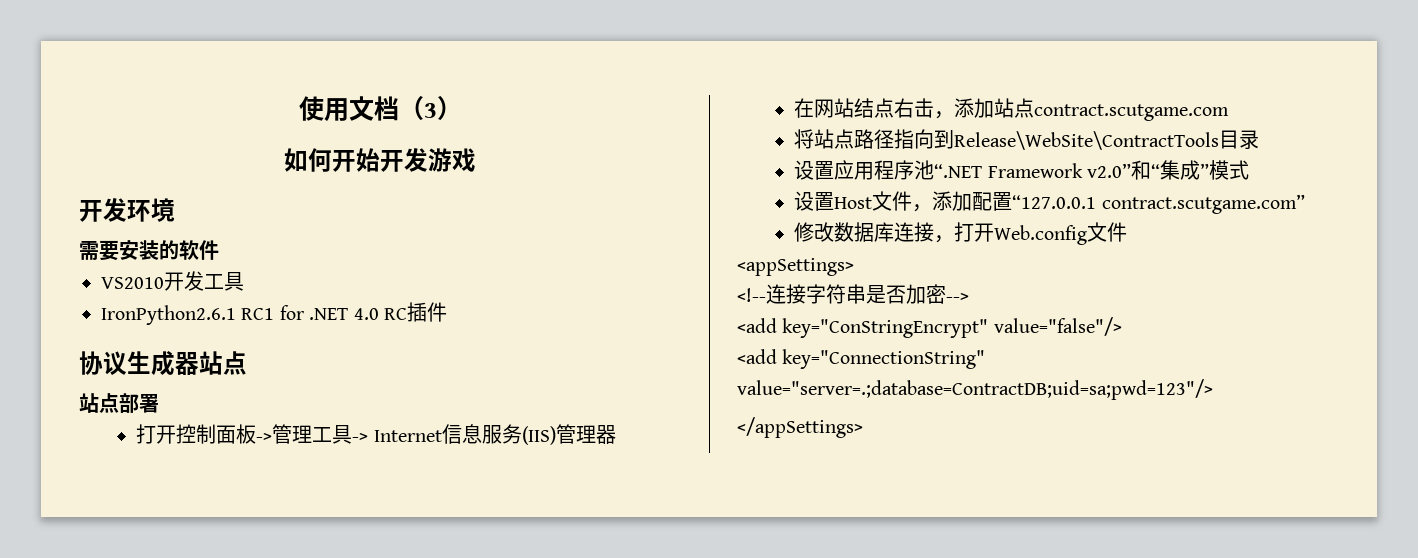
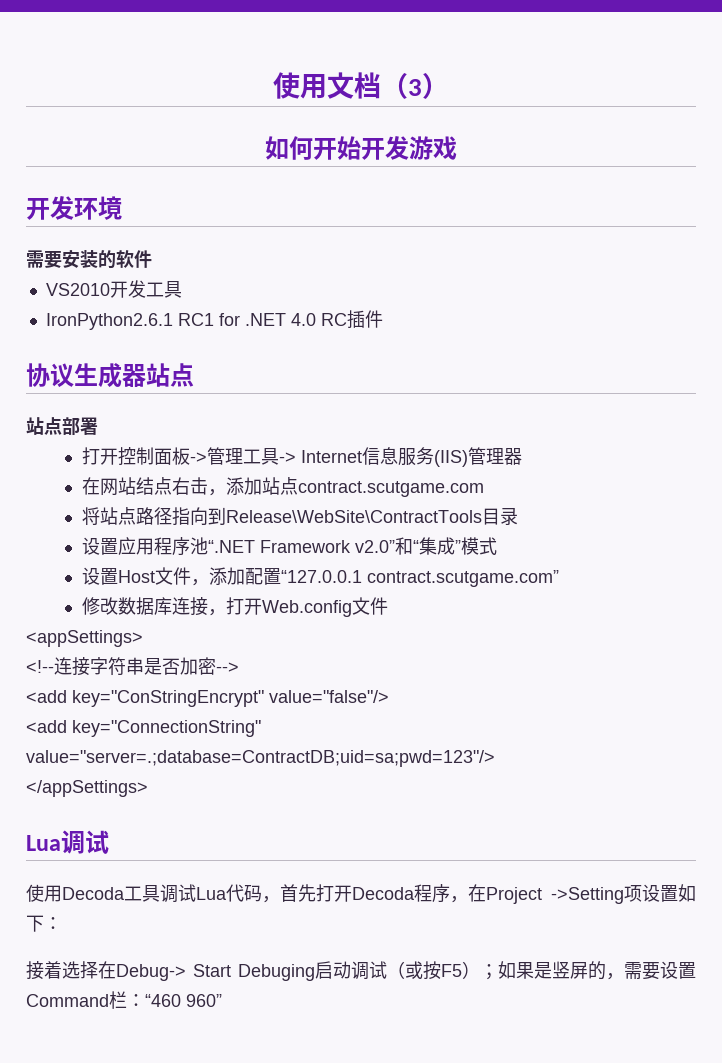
+ Lua调试
+ 使用Decoda工具调试Lua代码，首先打开Decoda程序，在Project ->Setting项设置如下：
+ 接着选择在Debug-> Start Debuging启动调试（或按F5）；如果是竖屏的，需要设置Command栏：“460 960”

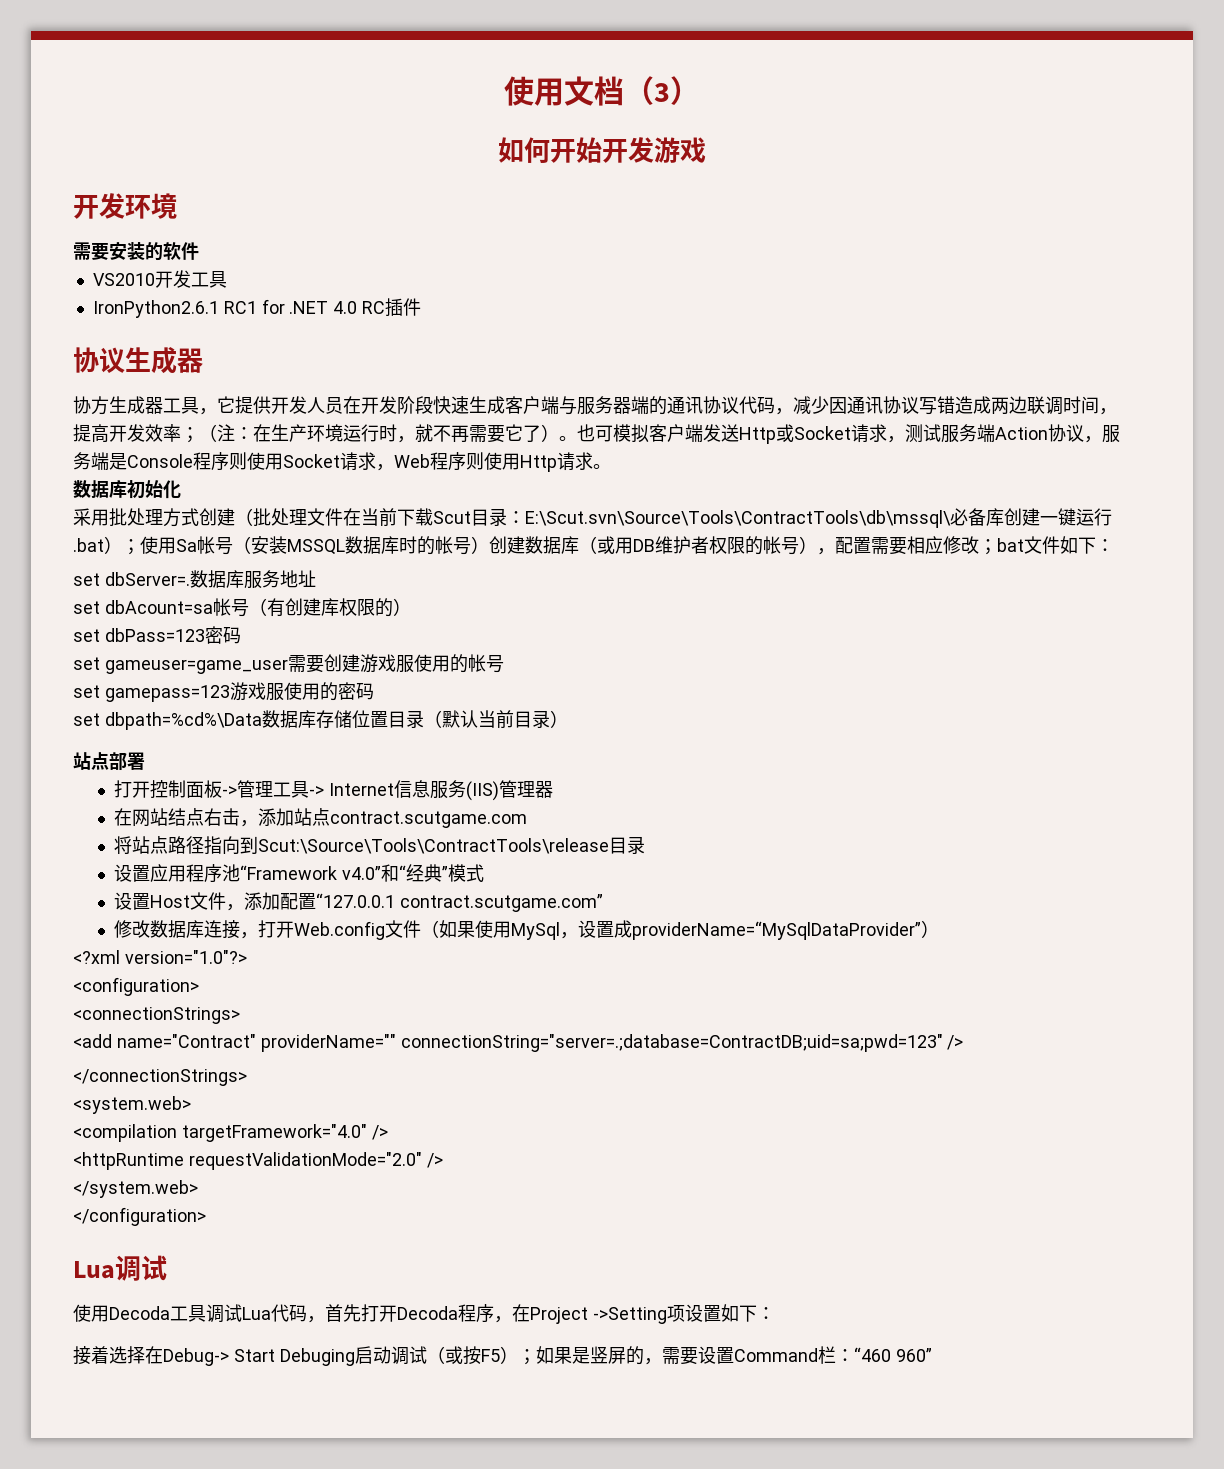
- 协议生成器站点
+ 协议生成器
+ 协方生成器工具，它提供开发人员在开发阶段快速生成客户端与服务器端的通讯协议代码，减少因通讯协议写错造成两边联调时间，提高开发效率；（注：在生产环境运行时，就不再需要它了）。也可模拟客户端发送Http或Socket请求，测试服务端Action协议，服务端是Console程序则使用Socket请求，Web程序则使用Http请求。
+ 数据库初始化
+ 采用批处理方式创建（批处理文件在当前下载Scut目录：E:\Scut.svn\Source\Tools\ContractTools\db\mssql\必备库创建一键运行.bat）；使用Sa帐号（安装MSSQL数据库时的帐号）创建数据库（或用DB维护者权限的帐号），配置需要相应修改；bat文件如下：
+ set dbServer=.数据库服务地址
+ set dbAcount=sa帐号（有创建库权限的）
+ set dbPass=123密码
+ set gameuser=game_user需要创建游戏服使用的帐号
+ set gamepass=123游戏服使用的密码
+ set dbpath=%cd%\Data数据库存储位置目录（默认当前目录）
- 将站点路径指向到Release\WebSite\ContractTools目录
+ 将站点路径指向到Scut:\Source\Tools\ContractTools\release目录
- 设置应用程序池“.NET Framework v2.0”和“集成”模式
+ 设置应用程序池“Framework v4.0”和“经典”模式
- 修改数据库连接，打开Web.config文件
- <appSettings>
- <!--连接字符串是否加密-->
- <add key="ConStringEncrypt" value="false"/>
- <add key="ConnectionString" value="server=.;database=ContractDB;uid=sa;pwd=123"/>
- </appSettings>
+ 修改数据库连接，打开Web.config文件（如果使用MySql，设置成providerName=“MySqlDataProvider”）
+ <?xml version="1.0"?>
+ <configuration>
+ <connectionStrings>
+ <add name="Contract" providerName="" connectionString="server=.;database=ContractDB;uid=sa;pwd=123" />
+ </connectionStrings>
+ <system.web>
+ <compilation targetFramework="4.0" />
+ <httpRuntime requestValidationMode="2.0" />
+ </system.web>
+ </configuration>

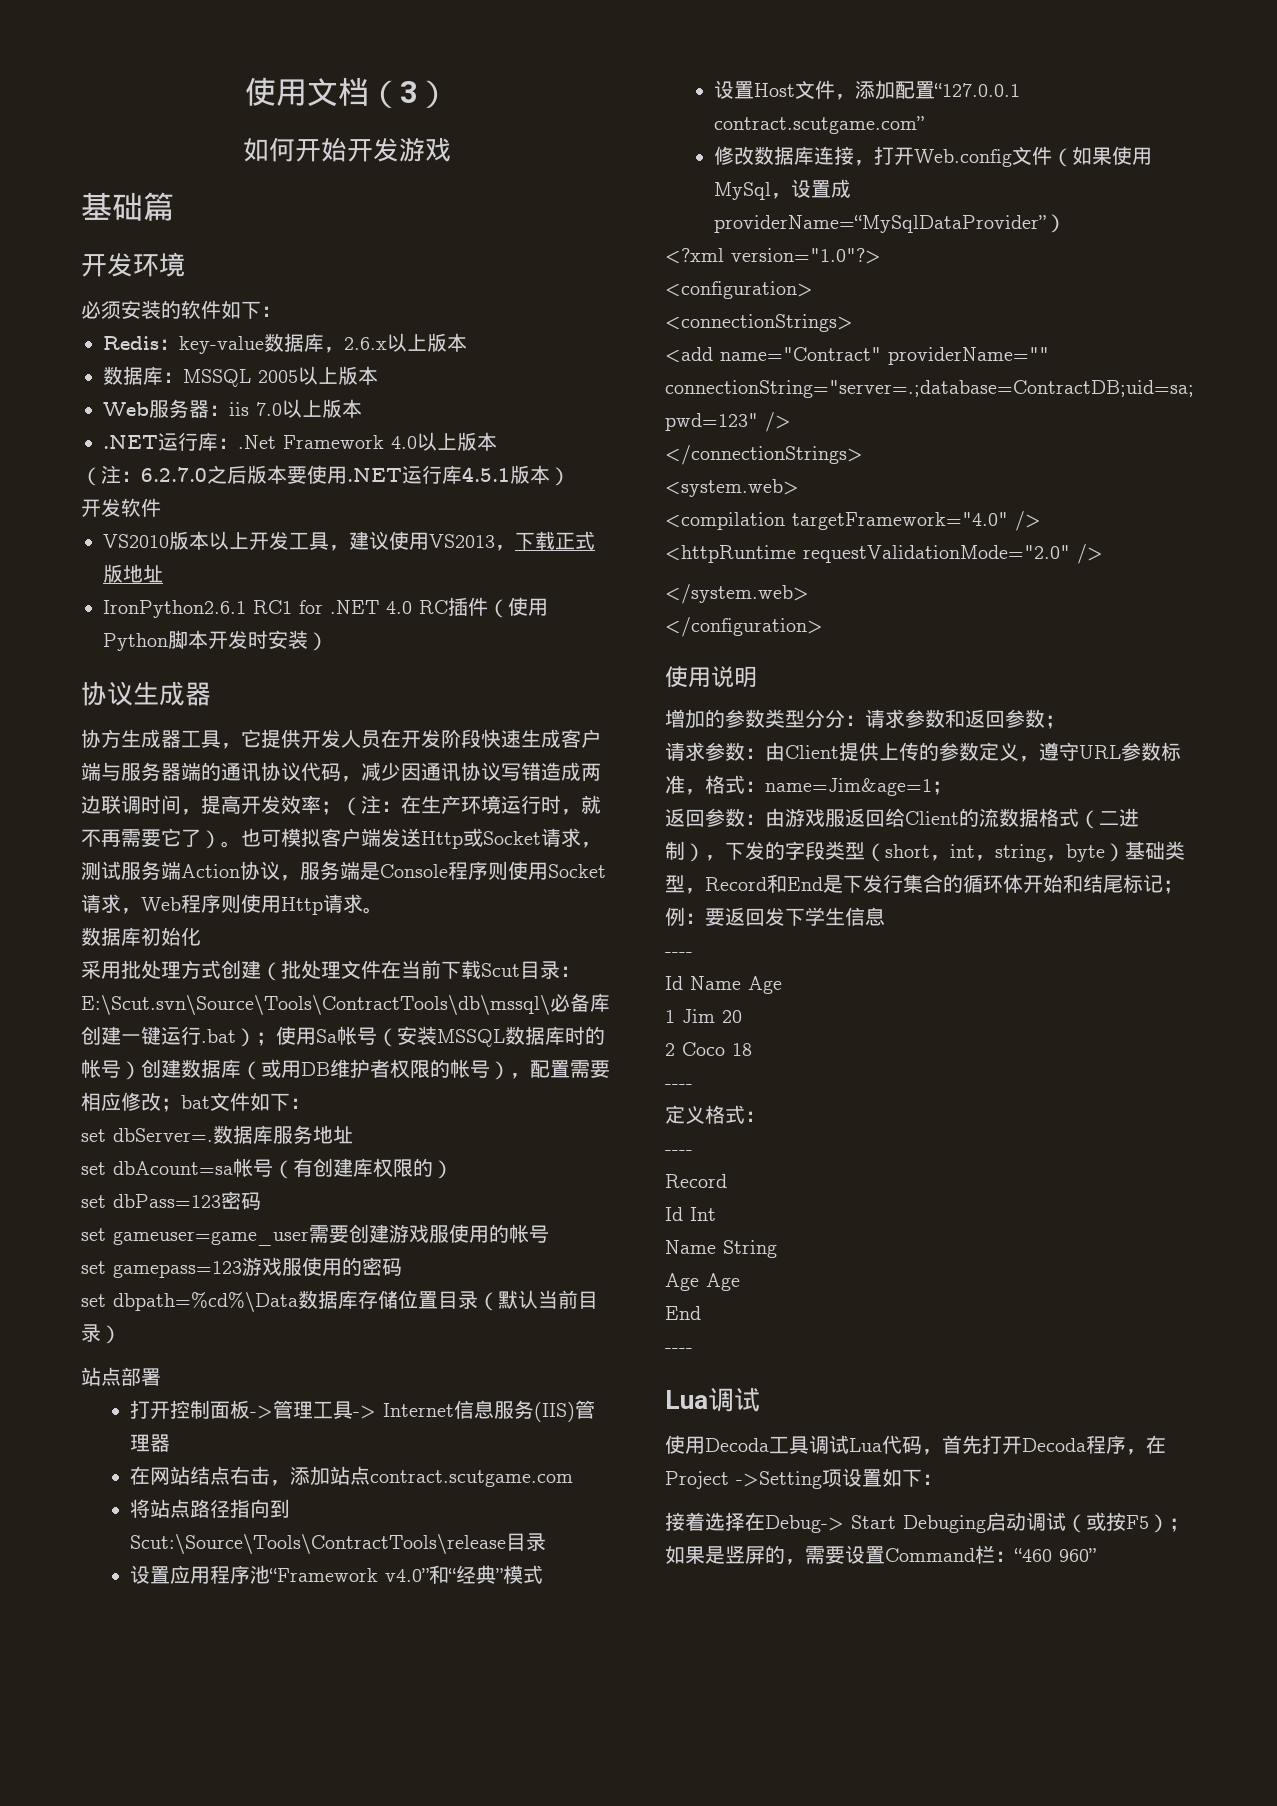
+ 基础篇
- 需要安装的软件
+ 必须安装的软件如下：
+ Redis：key-value数据库，2.6.x以上版本
+ 数据库：MSSQL 2005以上版本
+ Web服务器：iis 7.0以上版本
+ .NET运行库：.Net Framework 4.0以上版本
+ （注：6.2.7.0之后版本要使用.NET运行库4.5.1版本）
+ 开发软件
- VS2010开发工具
+ VS2010版本以上开发工具，建议使用VS2013，下载正式版地址
- IronPython2.6.1 RC1 for .NET 4.0 RC插件
+ IronPython2.6.1 RC1 for .NET 4.0 RC插件（使用Python脚本开发时安装）
+ 使用说明
+ 增加的参数类型分分：请求参数和返回参数；
+ 请求参数：由Client提供上传的参数定义，遵守URL参数标准，格式：name=Jim&age=1；
+ 返回参数：由游戏服返回给Client的流数据格式（二进制），下发的字段类型（short，int，string，byte）基础类型，Record和End是下发行集合的循环体开始和结尾标记；例：要返回发下学生信息
+ ----
+ Id Name Age
+ 1 Jim 20
+ 2 Coco 18
+ ----
+ 定义格式：
+ ----
+ Record
+ Id Int
+ Name String
+ Age Age
+ End
+ ----

